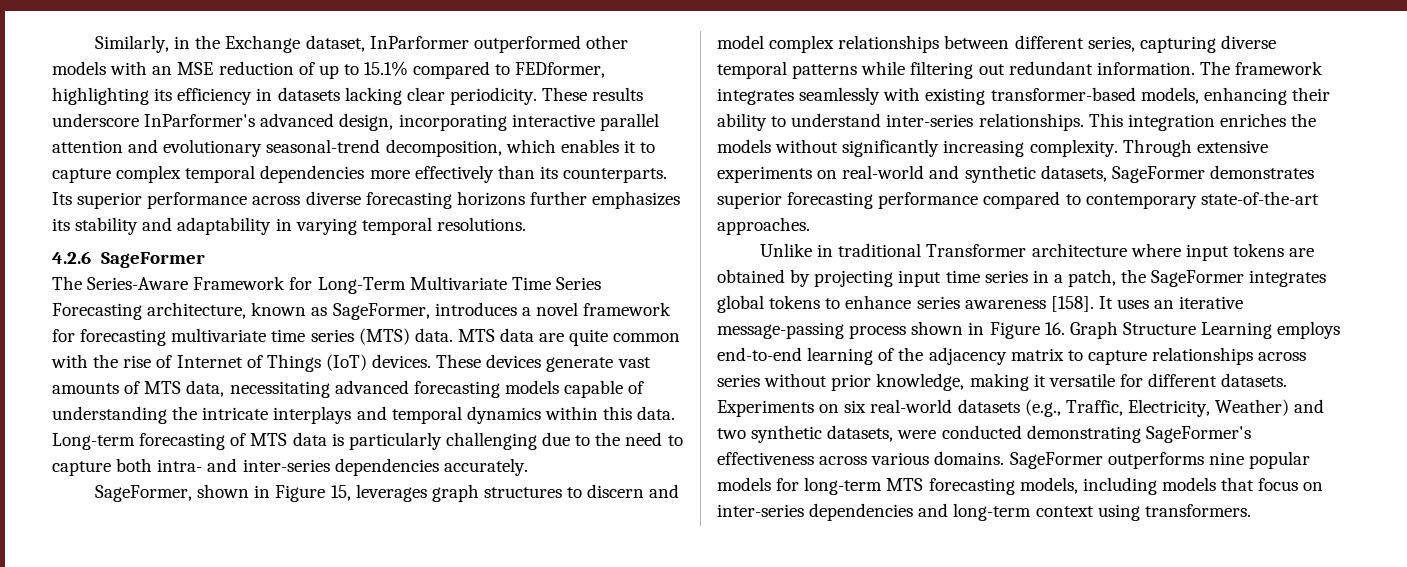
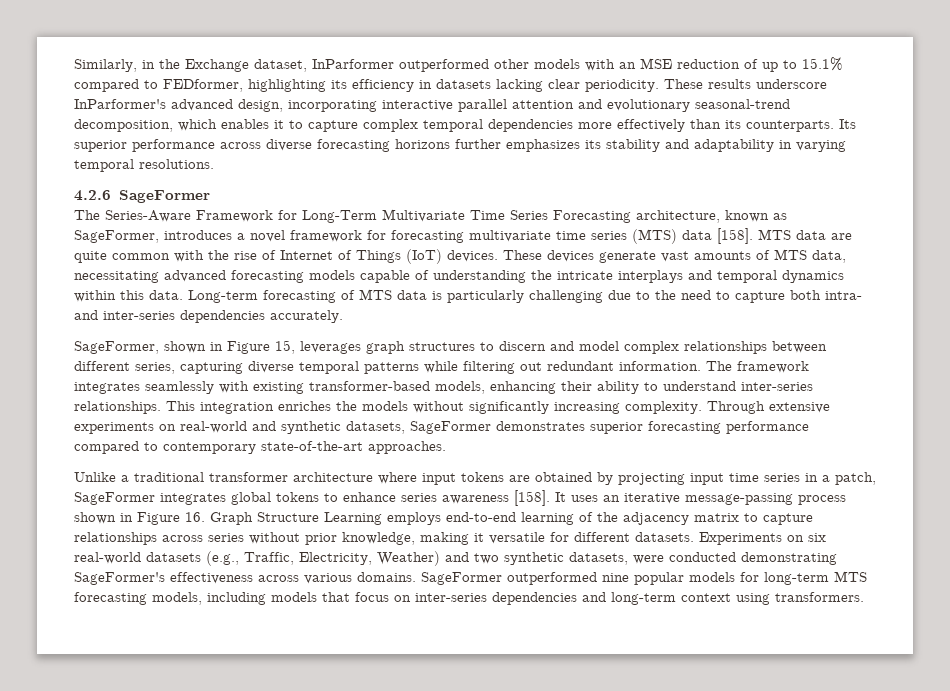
- The Series-Aware Framework for Long-Term Multivariate Time Series Forecasting architecture, known as SageFormer, introduces a novel framework for forecasting multivariate time series (MTS) data.
+ The Series-Aware Framework for Long-Term Multivariate Time Series Forecasting architecture, known as SageFormer, introduces a novel framework for forecasting multivariate time series (MTS) data [158].
- Unlike in traditional Transformer architecture where input tokens are obtained by projecting input time series in a patch, the SageFormer integrates global tokens to enhance series awareness [158].
+ Unlike a traditional transformer architecture where input tokens are obtained by projecting input time series in a patch, SageFormer integrates global tokens to enhance series awareness [158].
- SageFormer outperforms nine popular models for long-term MTS forecasting models, including models that focus on inter-series dependencies and long-term context using transformers.
+ SageFormer outperformed nine popular models for long-term MTS forecasting models, including models that focus on inter-series dependencies and long-term context using transformers.

